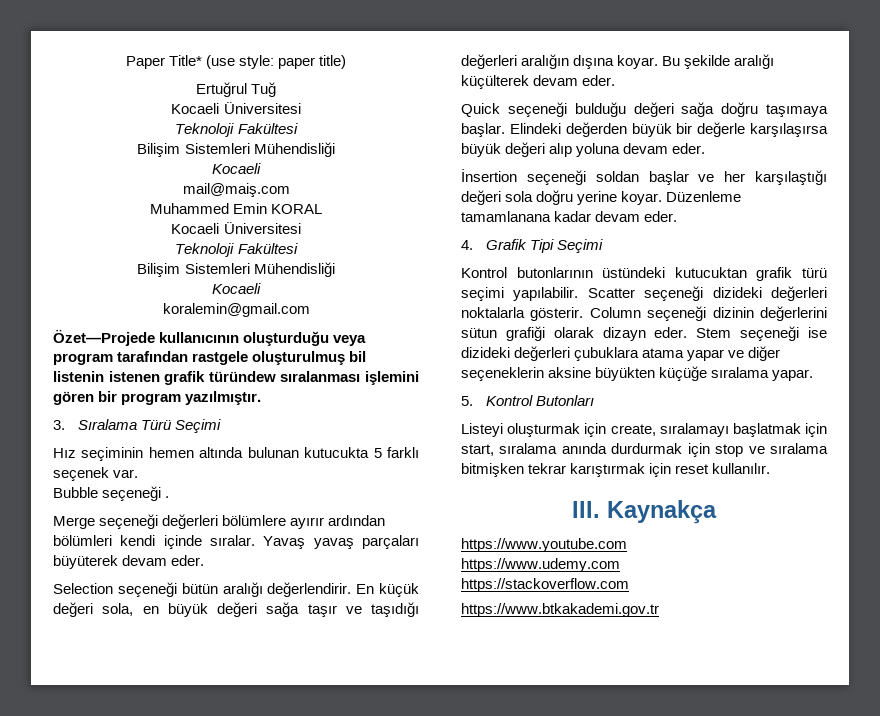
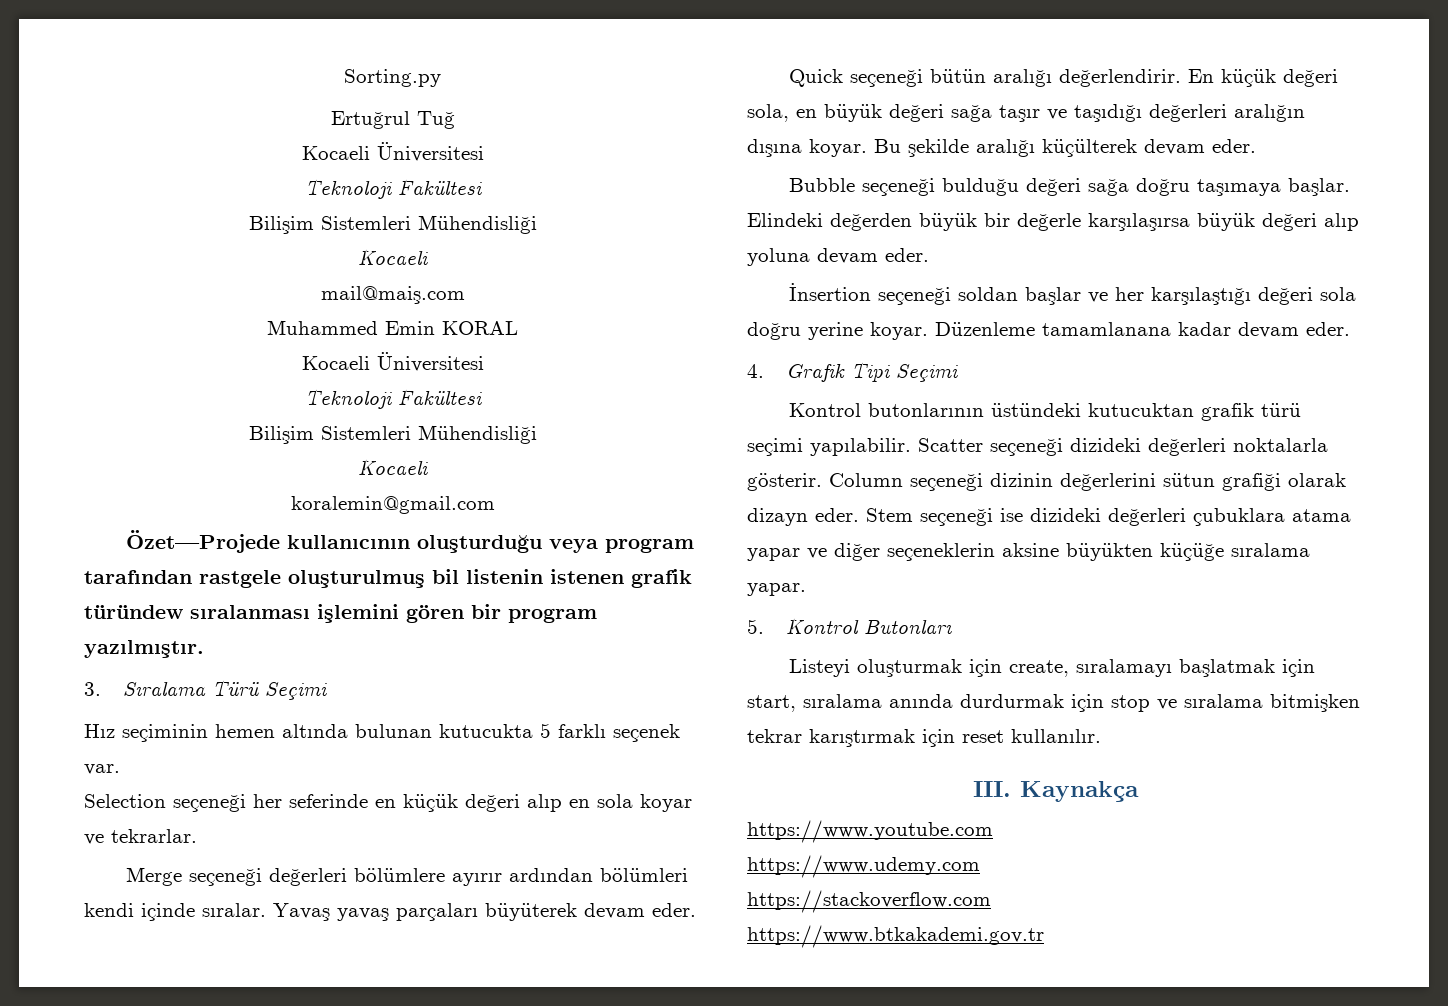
- Paper Title* (use style: paper title)
+ Sorting.py
- Bubble seçeneği .
+ Selection seçeneği her seferinde en küçük değeri alıp en sola koyar ve tekrarlar.
- Selection seçeneği bütün aralığı değerlendirir.
+ Quick seçeneği bütün aralığı değerlendirir.
- Quick seçeneği bulduğu değeri sağa doğru taşımaya başlar.
+ Bubble seçeneği bulduğu değeri sağa doğru taşımaya başlar.

